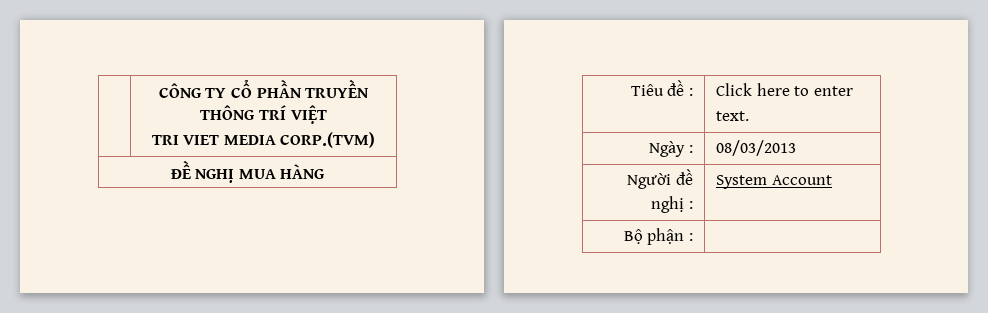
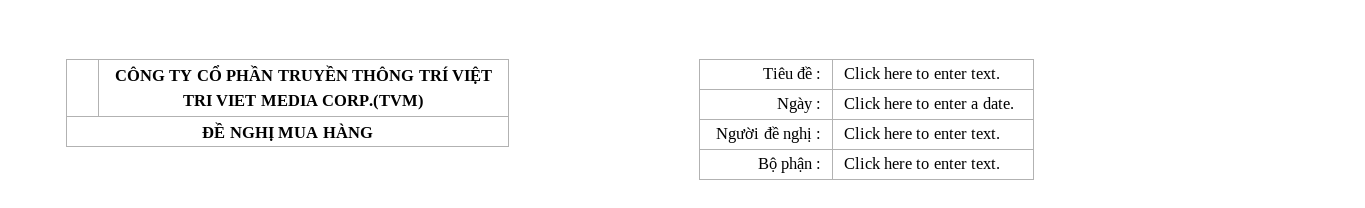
- Ngày : | 08/03/2013
- Người đề nghị : | System Account
- Bộ phận : |
+ Ngày : | Click here to enter a date.
+ Người đề nghị : | Click here to enter text.
+ Bộ phận : | Click here to enter text.

